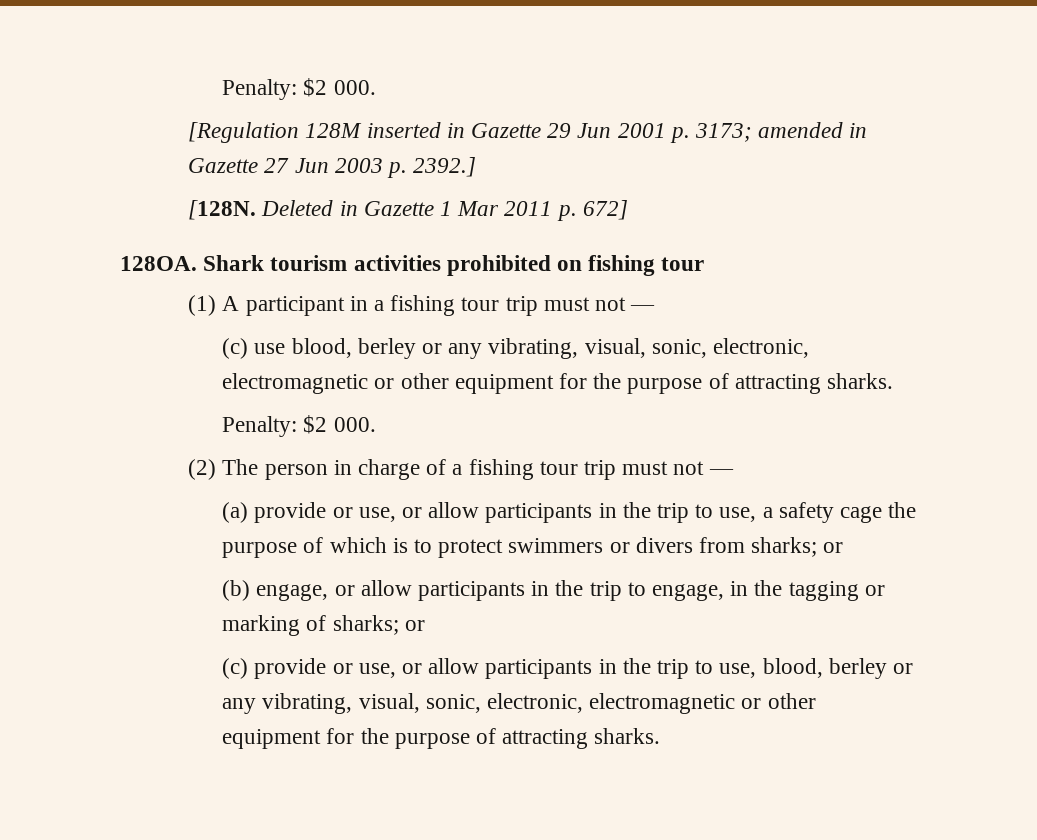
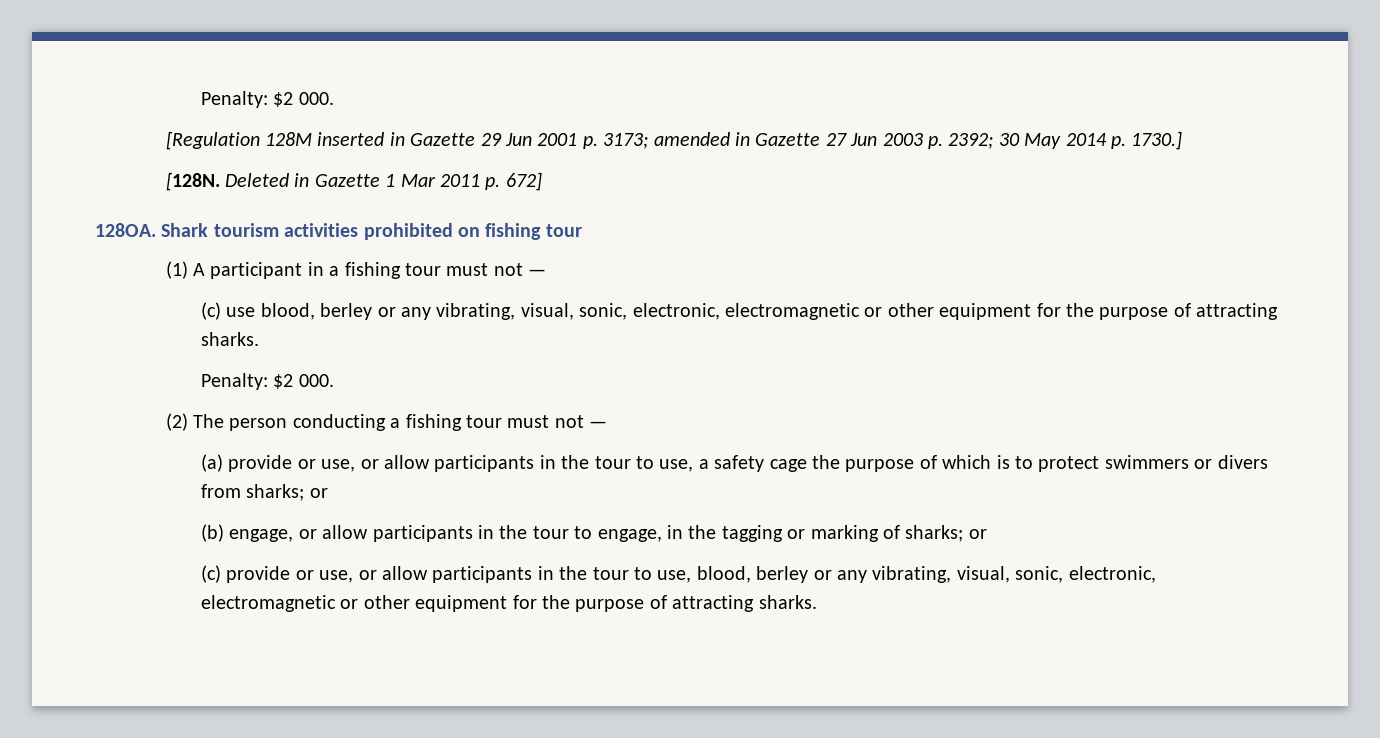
- [Regulation 128M inserted in Gazette 29 Jun 2001 p. 3173; amended in Gazette 27 Jun 2003 p. 2392.]
+ [Regulation 128M inserted in Gazette 29 Jun 2001 p. 3173; amended in Gazette 27 Jun 2003 p. 2392; 30 May 2014 p. 1730.]
- (1) A participant in a fishing tour trip must not —
+ (1) A participant in a fishing tour must not —
- (2) The person in charge of a fishing tour trip must not —
+ (2) The person conducting a fishing tour must not —
- (a) provide or use, or allow participants in the trip to use, a safety cage the purpose of which is to protect swimmers or divers from sharks; or
+ (a) provide or use, or allow participants in the tour to use, a safety cage the purpose of which is to protect swimmers or divers from sharks; or
- (b) engage, or allow participants in the trip to engage, in the tagging or marking of sharks; or
+ (b) engage, or allow participants in the tour to engage, in the tagging or marking of sharks; or
- (c) provide or use, or allow participants in the trip to use, blood, berley or any vibrating, visual, sonic, electronic, electromagnetic or other equipment for the purpose of attracting sharks.
+ (c) provide or use, or allow participants in the tour to use, blood, berley or any vibrating, visual, sonic, electronic, electromagnetic or other equipment for the purpose of attracting sharks.

